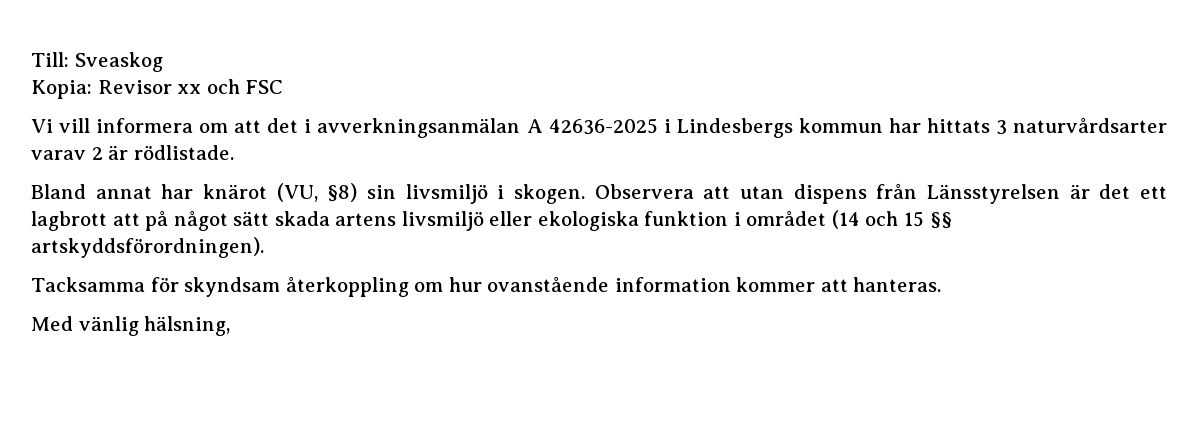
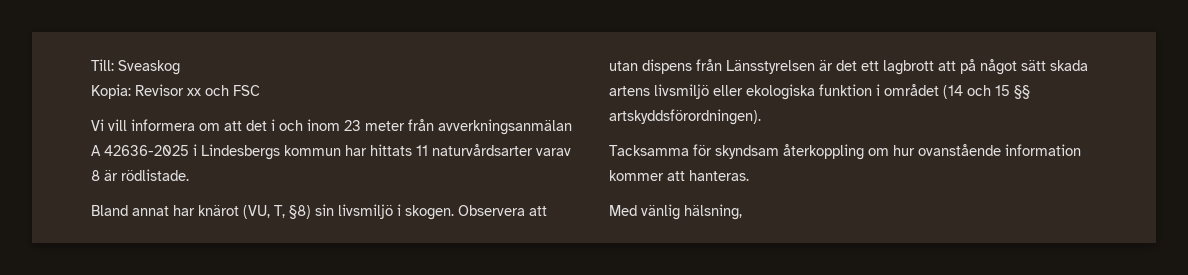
- Vi vill informera om att det i avverkningsanmälan A 42636-2025 i Lindesbergs kommun har hittats 3 naturvårdsarter varav 2 är rödlistade.
+ Vi vill informera om att det i och inom 23 meter från avverkningsanmälan A 42636-2025 i Lindesbergs kommun har hittats 11 naturvårdsarter varav 8 är rödlistade.
- Bland annat har knärot (VU, §8) sin livsmiljö i skogen.
+ Bland annat har knärot (VU, T, §8) sin livsmiljö i skogen.

